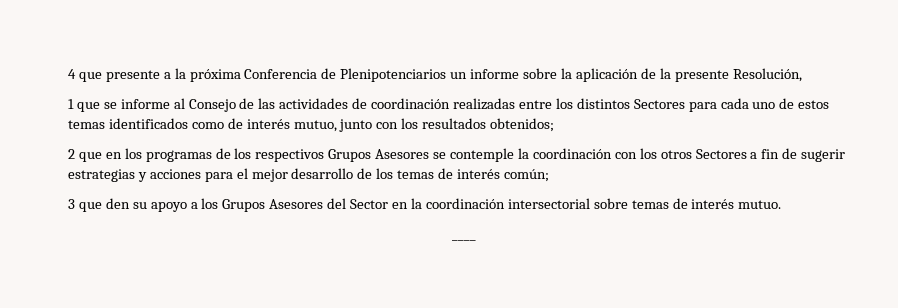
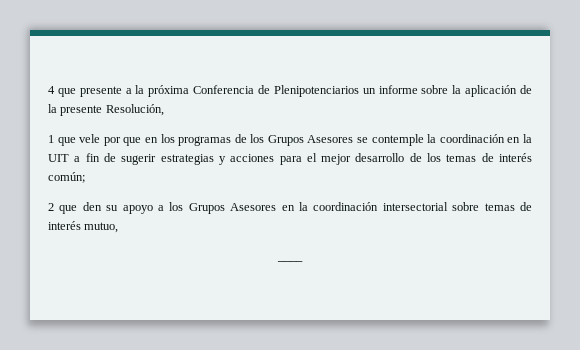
- 1 que se informe al Consejo de las actividades de coordinación realizadas entre los distintos Sectores para cada uno de estos temas identificados como de interés mutuo, junto con los resultados obtenidos;
- 2 que en los programas de los respectivos Grupos Asesores se contemple la coordinación con los otros Sectores a fin de sugerir estrategias y acciones para el mejor desarrollo de los temas de interés común;
+ 1 que vele por que en los programas de los Grupos Asesores se contemple la coordinación en la UIT a fin de sugerir estrategias y acciones para el mejor desarrollo de los temas de interés común;
- 3 que den su apoyo a los Grupos Asesores del Sector en la coordinación intersectorial sobre temas de interés mutuo.
+ 2 que den su apoyo a los Grupos Asesores en la coordinación intersectorial sobre temas de interés mutuo,

